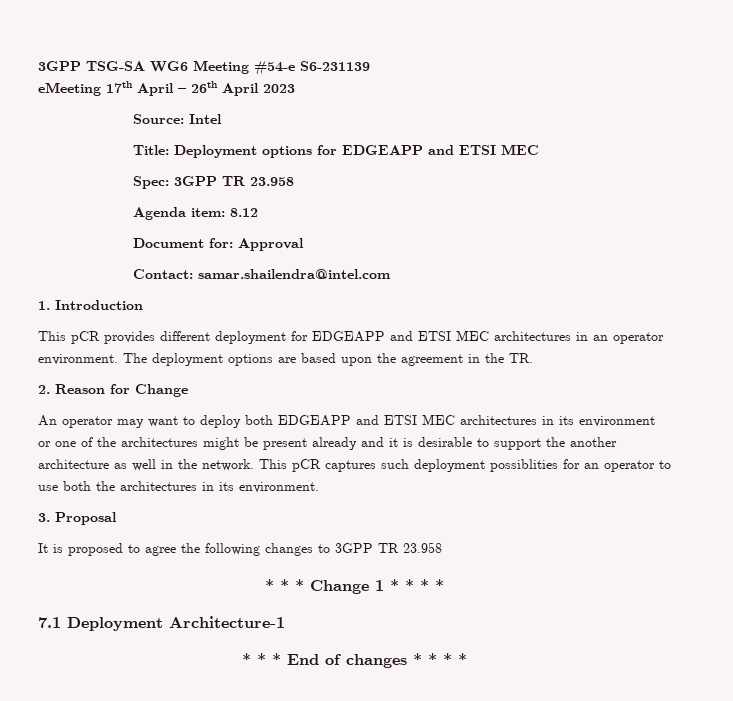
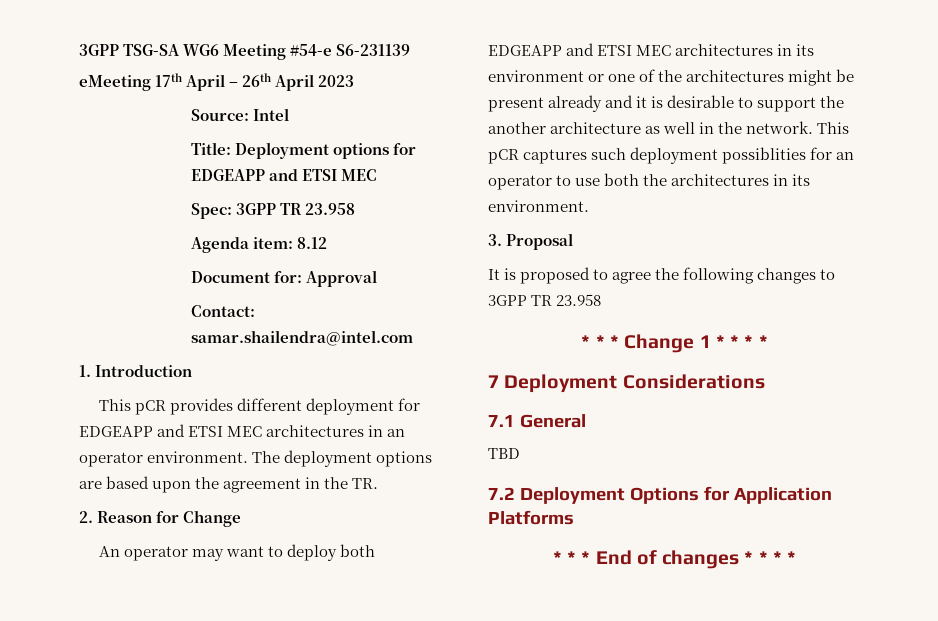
- 7.1 Deployment Architecture-1
+ 7 Deployment Considerations
+ 7.1 General
+ TBD
+ 7.2 Deployment Options for Application Platforms

